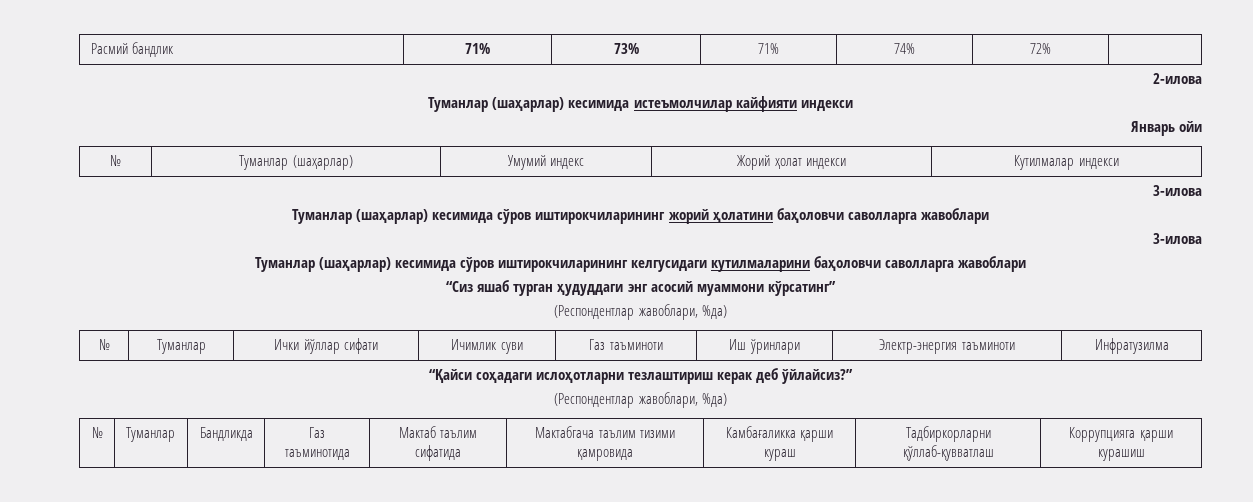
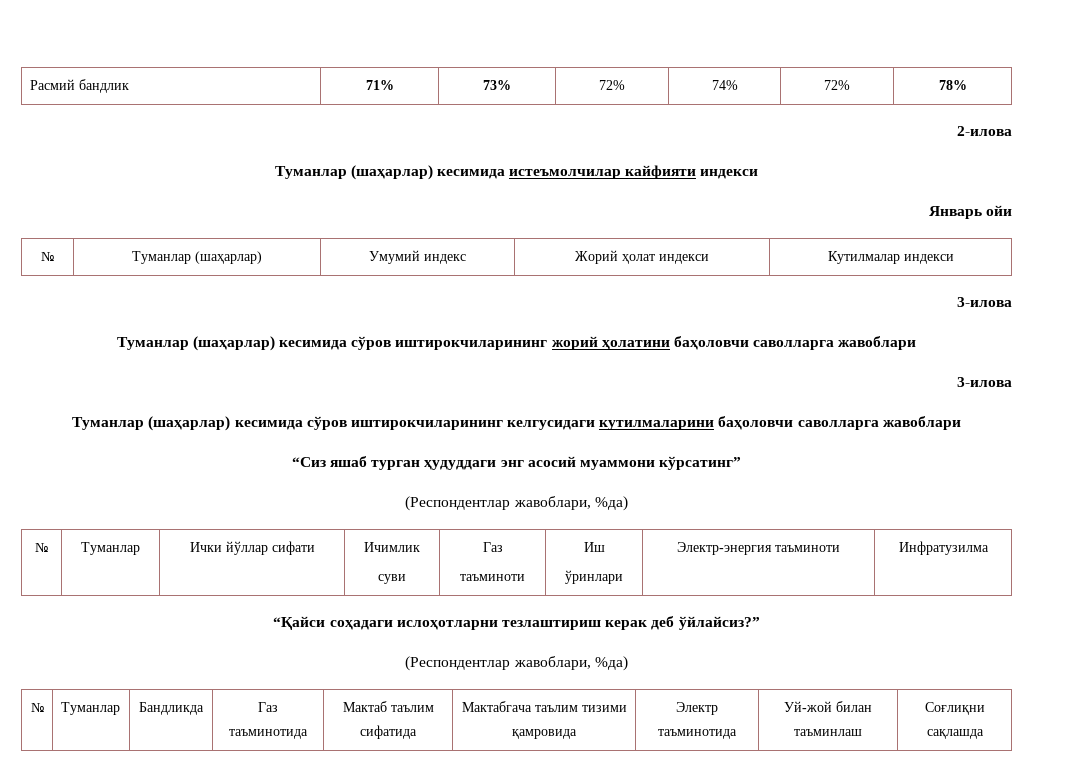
- Расмий бандлик | 71% | 73% | 71% | 74% | 72% |
+ Расмий бандлик | 71% | 73% | 72% | 74% | 72% | 78%
- № | Туманлар | Ички йўллар сифати | Ичимлик суви | Газ таъминоти | Иш ўринлари | Электр-энергия таъминоти | Инфратузилма
+ № | Туманлар | Ички йўллар сифати | Ичимлик
+ суви | Газ
+ таъминоти | Иш
+ ўринлари | Электр-энергия таъминоти | Инфратузилма
- № | Туманлар | Бандликда | Газ таъминотида | Мактаб таълим сифатида | Мактабгача таълим тизими қамровида | Камбағаликка қарши кураш | Тадбиркорларни қўллаб-қувватлаш | Коррупцияга қарши курашиш
+ № | Туманлар | Бандликда | Газ таъминотида | Мактаб таълим сифатида | Мактабгача таълим тизими қамровида | Электр таъминотида | Уй-жой билан таъминлаш | Соғлиқни сақлашда

